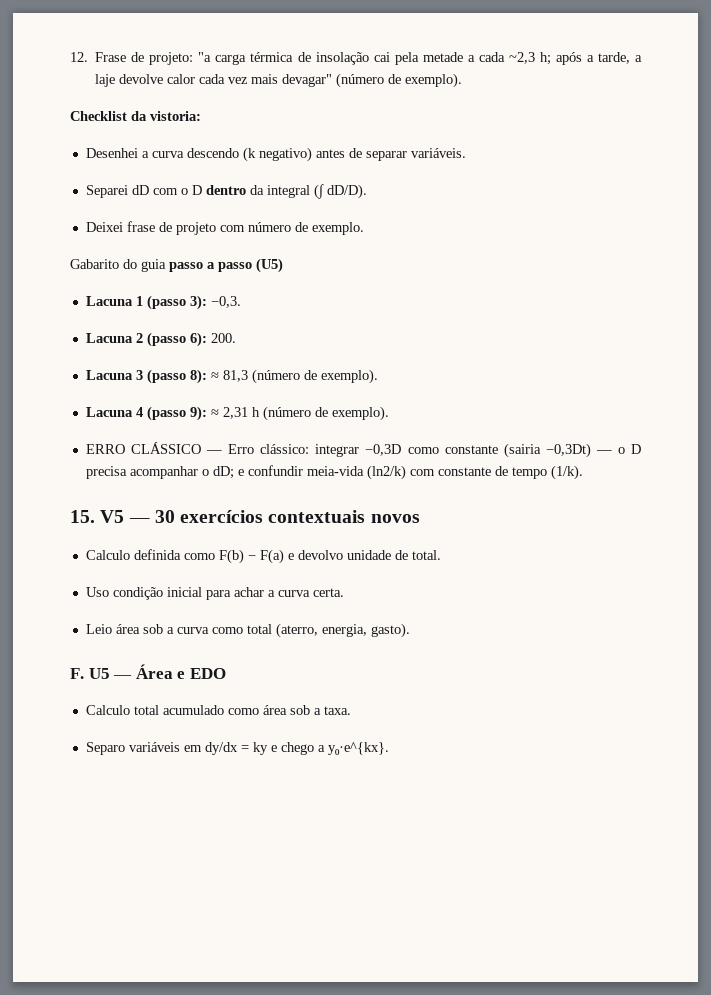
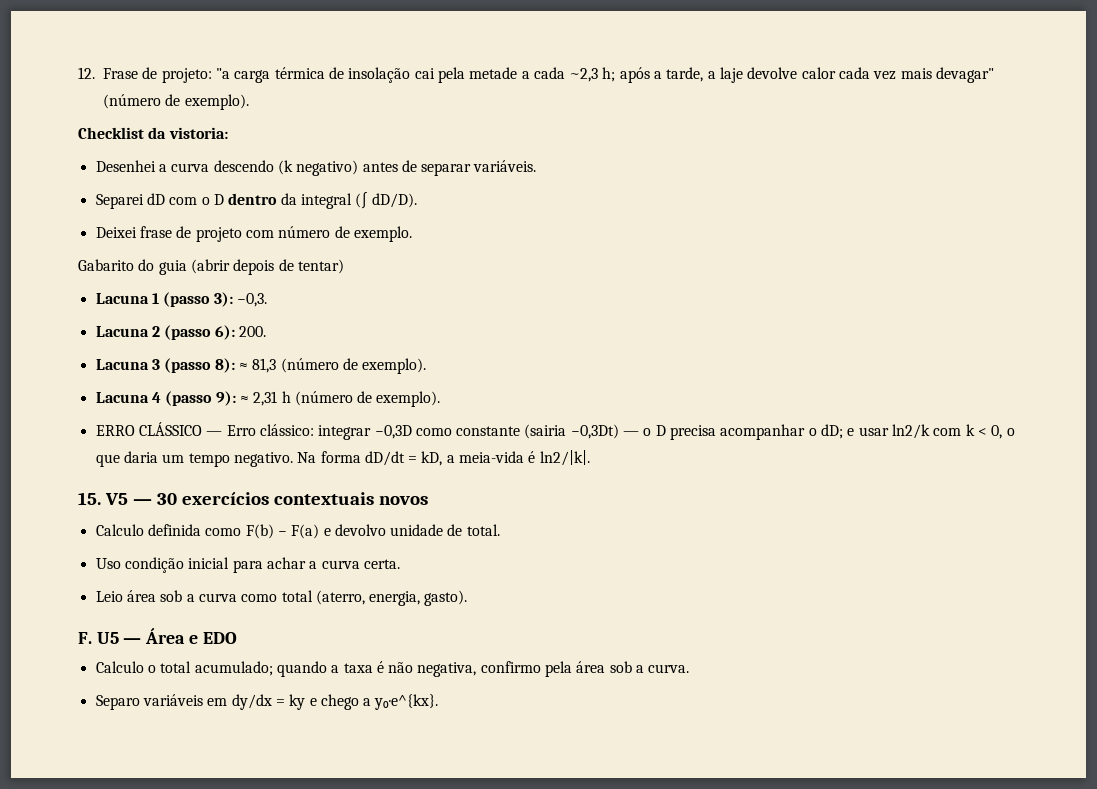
- Gabarito do guia passo a passo (U5)
+ Gabarito do guia (abrir depois de tentar)
- ERRO CLÁSSICO — Erro clássico: integrar −0,3D como constante (sairia −0,3Dt) — o D precisa acompanhar o dD; e confundir meia-vida (ln2/k) com constante de tempo (1/k).
+ ERRO CLÁSSICO — Erro clássico: integrar −0,3D como constante (sairia −0,3Dt) — o D precisa acompanhar o dD; e usar ln2/k com k < 0, o que daria um tempo negativo. Na forma dD/dt = kD, a meia-vida é ln2/|k|.
- Calculo total acumulado como área sob a taxa.
+ Calculo o total acumulado; quando a taxa é não negativa, confirmo pela área sob a curva.

